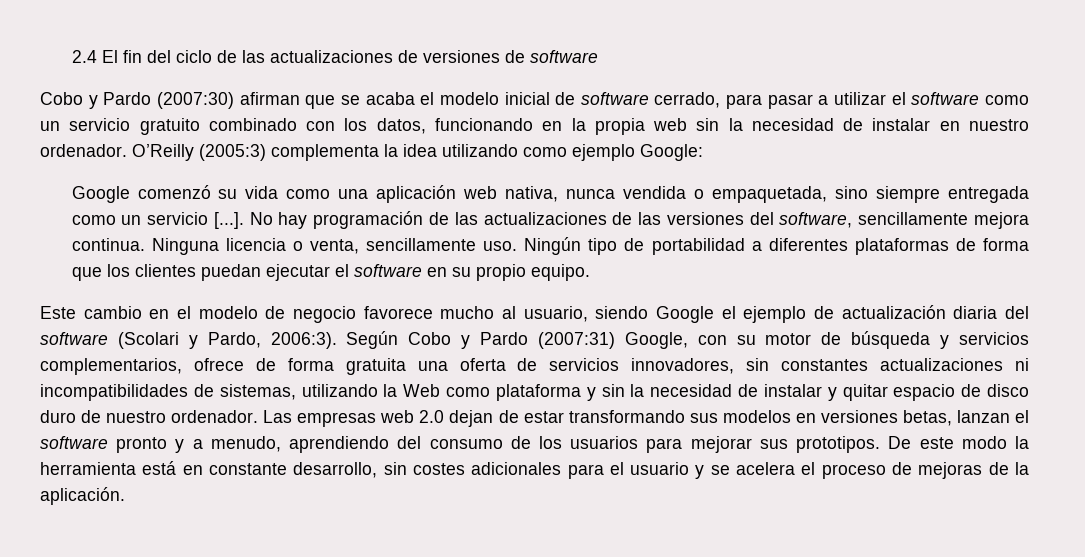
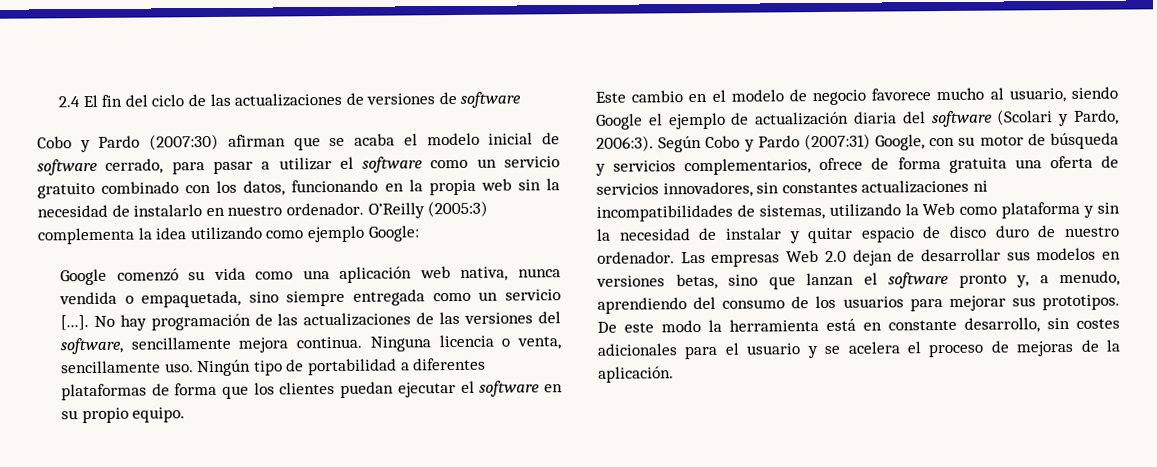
- Cobo y Pardo (2007:30) afirman que se acaba el modelo inicial de software cerrado, para pasar a utilizar el software como un servicio gratuito combinado con los datos, funcionando en la propia web sin la necesidad de instalar en nuestro ordenador.
+ Cobo y Pardo (2007:30) afirman que se acaba el modelo inicial de software cerrado, para pasar a utilizar el software como un servicio gratuito combinado con los datos, funcionando en la propia web sin la necesidad de instalarlo en nuestro ordenador.
- Las empresas web 2.0 dejan de estar transformando sus modelos en versiones betas, lanzan el software pronto y a menudo, aprendiendo del consumo de los usuarios para mejorar sus prototipos.
+ Las empresas Web 2.0 dejan de desarrollar sus modelos en versiones betas, sino que lanzan el software pronto y, a menudo, aprendiendo del consumo de los usuarios para mejorar sus prototipos.

